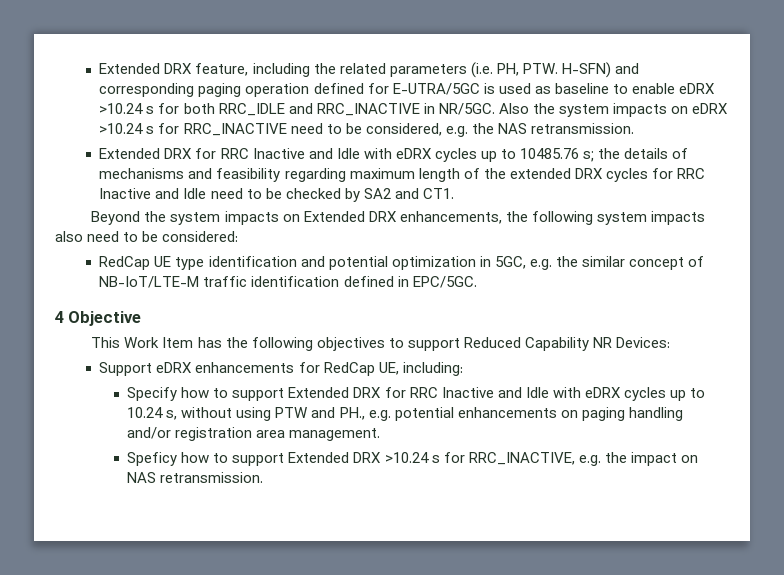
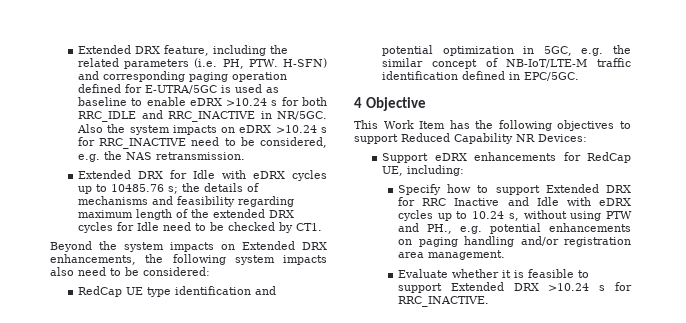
- Extended DRX for RRC Inactive and Idle with eDRX cycles up to 10485.76 s; the details of mechanisms and feasibility regarding maximum length of the extended DRX cycles for RRC Inactive and Idle need to be checked by SA2 and CT1.
+ Extended DRX for Idle with eDRX cycles up to 10485.76 s; the details of mechanisms and feasibility regarding maximum length of the extended DRX cycles for Idle need to be checked by CT1.
- Speficy how to support Extended DRX >10.24 s for RRC_INACTIVE, e.g. the impact on NAS retransmission.
+ Evaluate whether it is feasible to support Extended DRX >10.24 s for RRC_INACTIVE.

